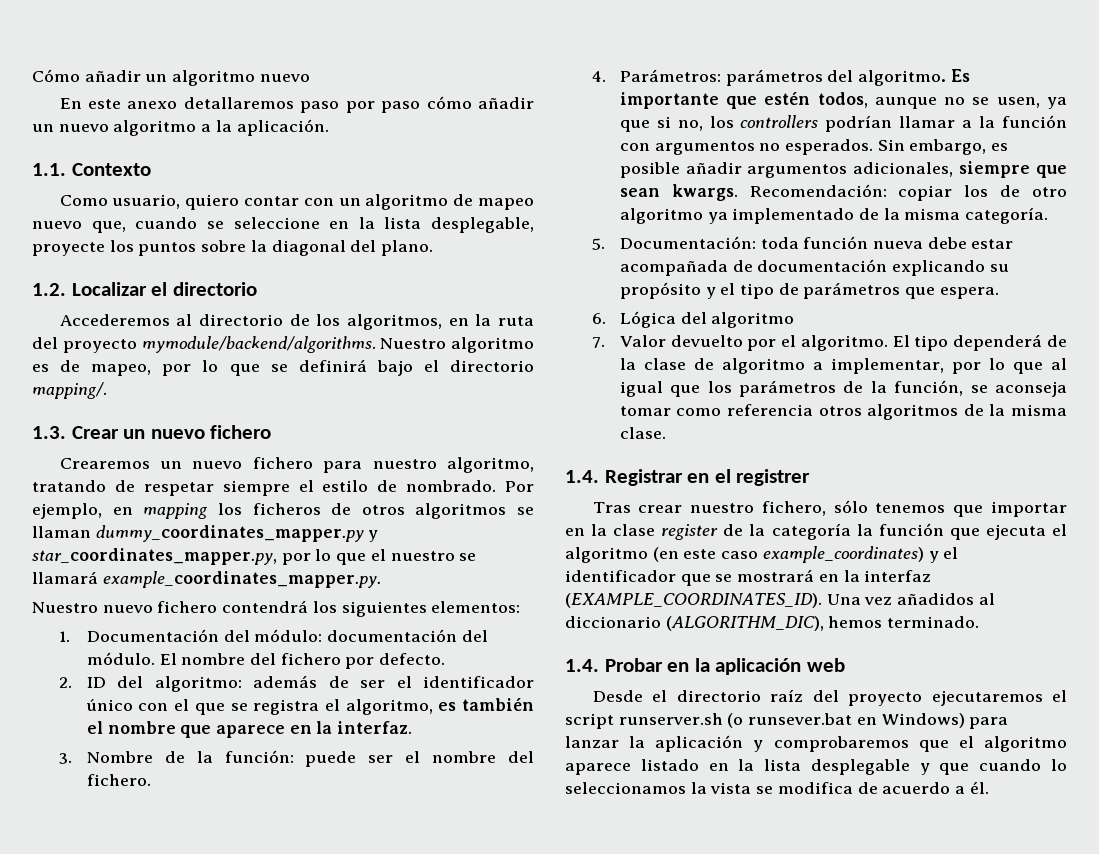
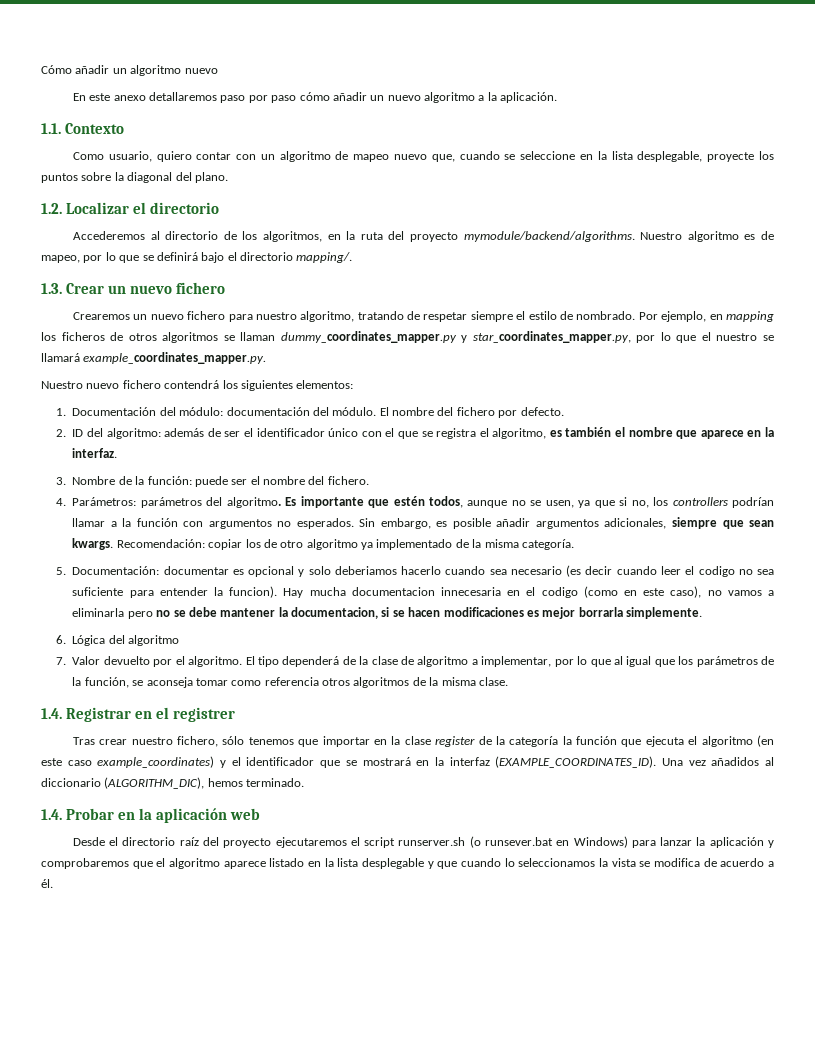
- 5. Documentación: toda función nueva debe estar acompañada de documentación explicando su propósito y el tipo de parámetros que espera.
+ 5. Documentación: documentar es opcional y solo deberiamos hacerlo cuando sea necesario (es decir cuando leer el codigo no sea suficiente para entender la funcion). Hay mucha documentacion innecesaria en el codigo (como en este caso), no vamos a eliminarla pero no se debe mantener la documentacion, si se hacen modificaciones es mejor borrarla simplemente.

